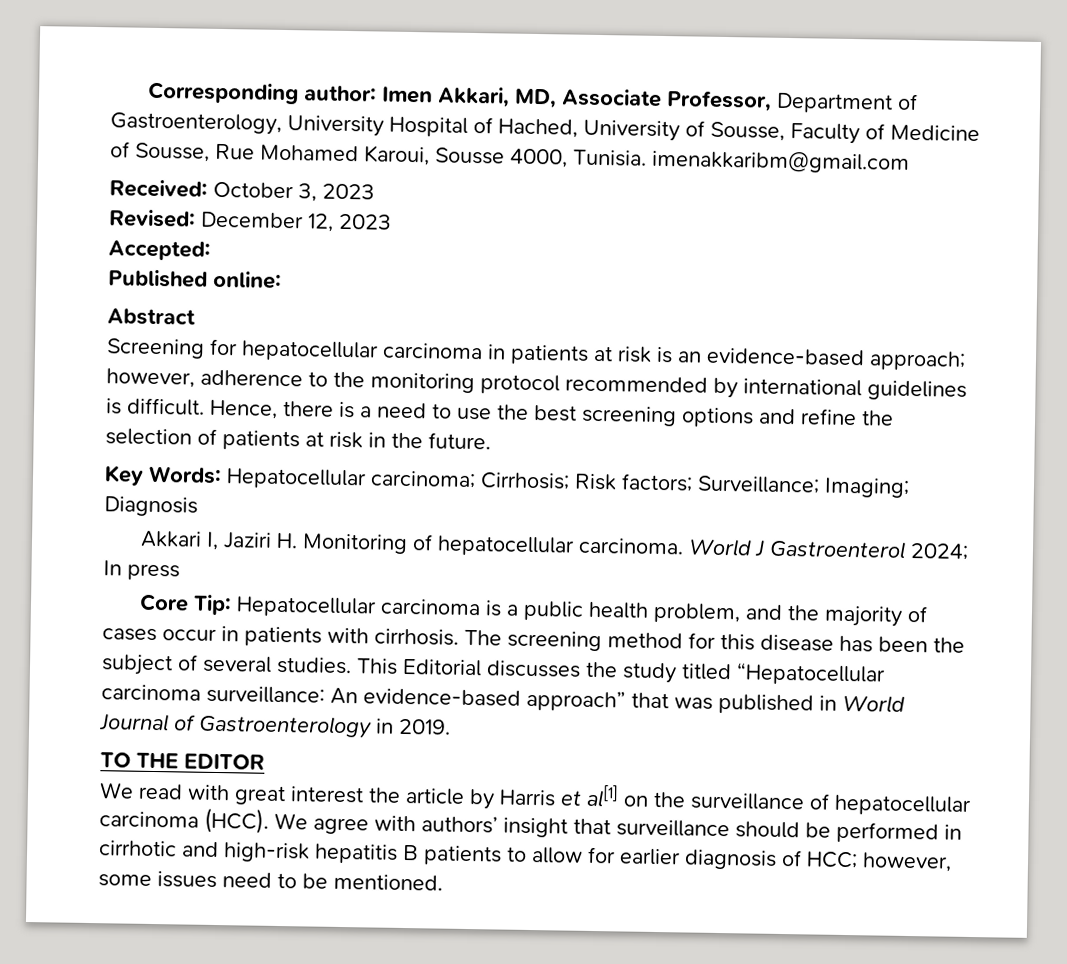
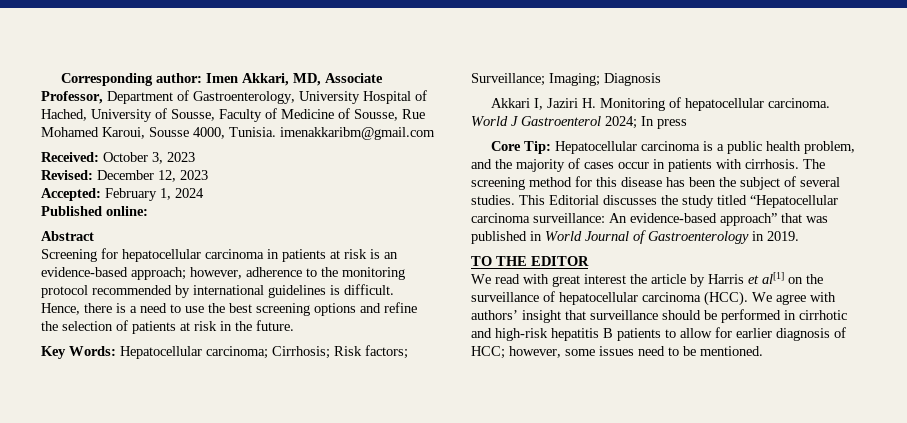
- Accepted:
+ Accepted: February 1, 2024

